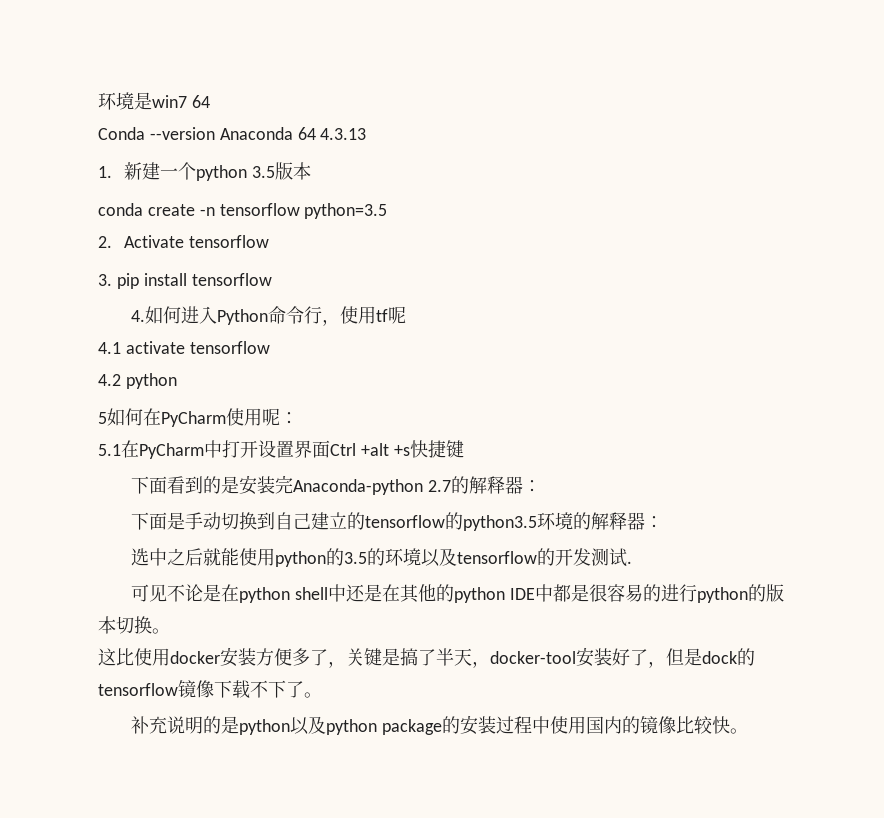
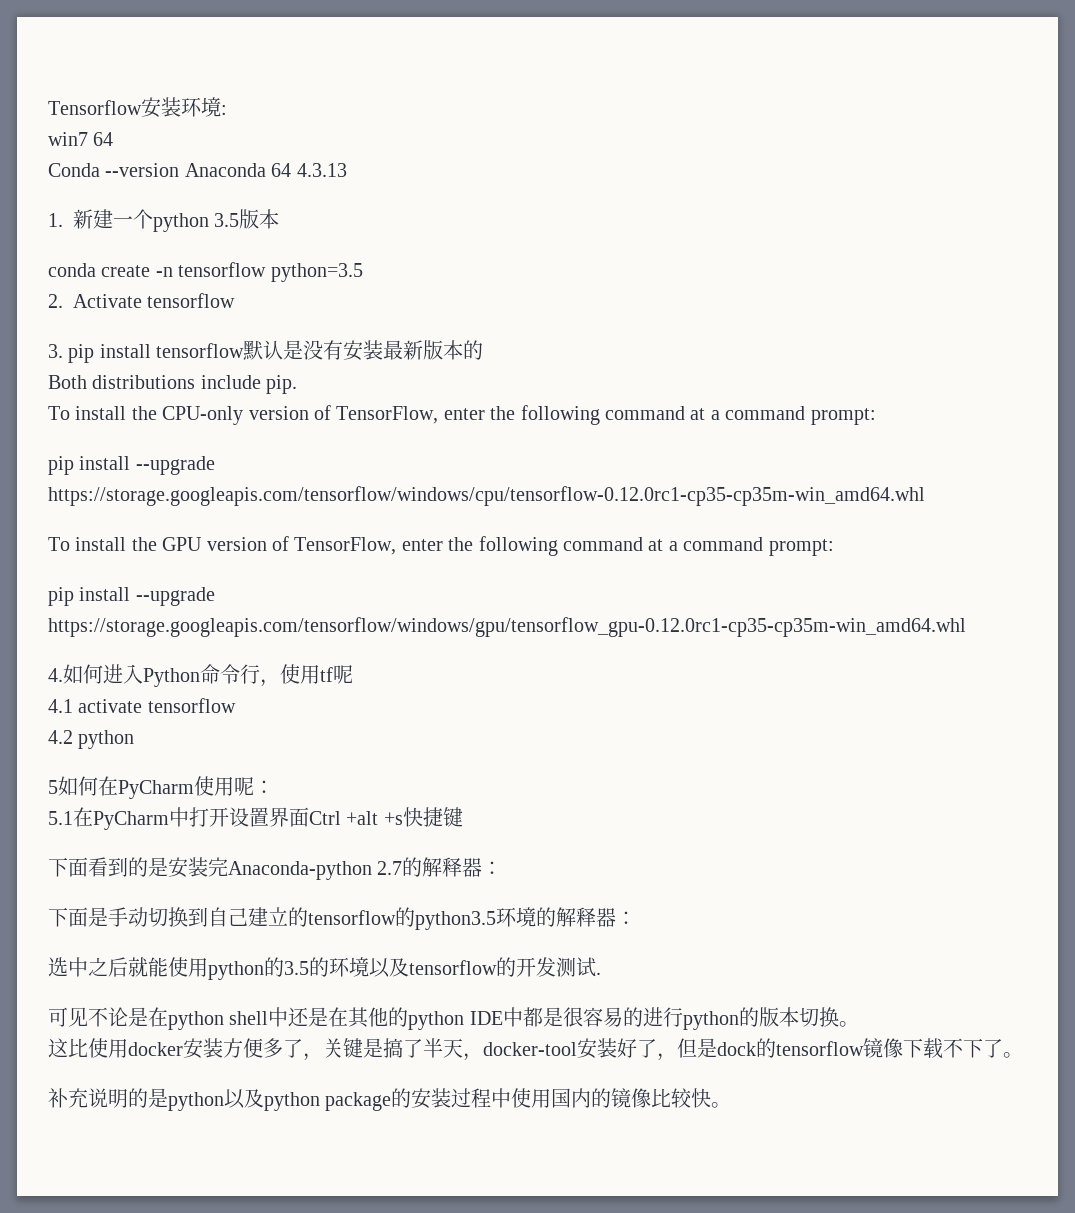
- 环境是win7 64
+ Tensorflow安装环境:
+ win7 64
- 3. pip install tensorflow
+ 3. pip install tensorflow默认是没有安装最新版本的
+ Both distributions include pip.
+ To install the CPU-only version of TensorFlow, enter the following command at a command prompt:
+ pip install --upgrade https://storage.googleapis.com/tensorflow/windows/cpu/tensorflow-0.12.0rc1-cp35-cp35m-win_amd64.whl
+ To install the GPU version of TensorFlow, enter the following command at a command prompt:
+ pip install --upgrade https://storage.googleapis.com/tensorflow/windows/gpu/tensorflow_gpu-0.12.0rc1-cp35-cp35m-win_amd64.whl

